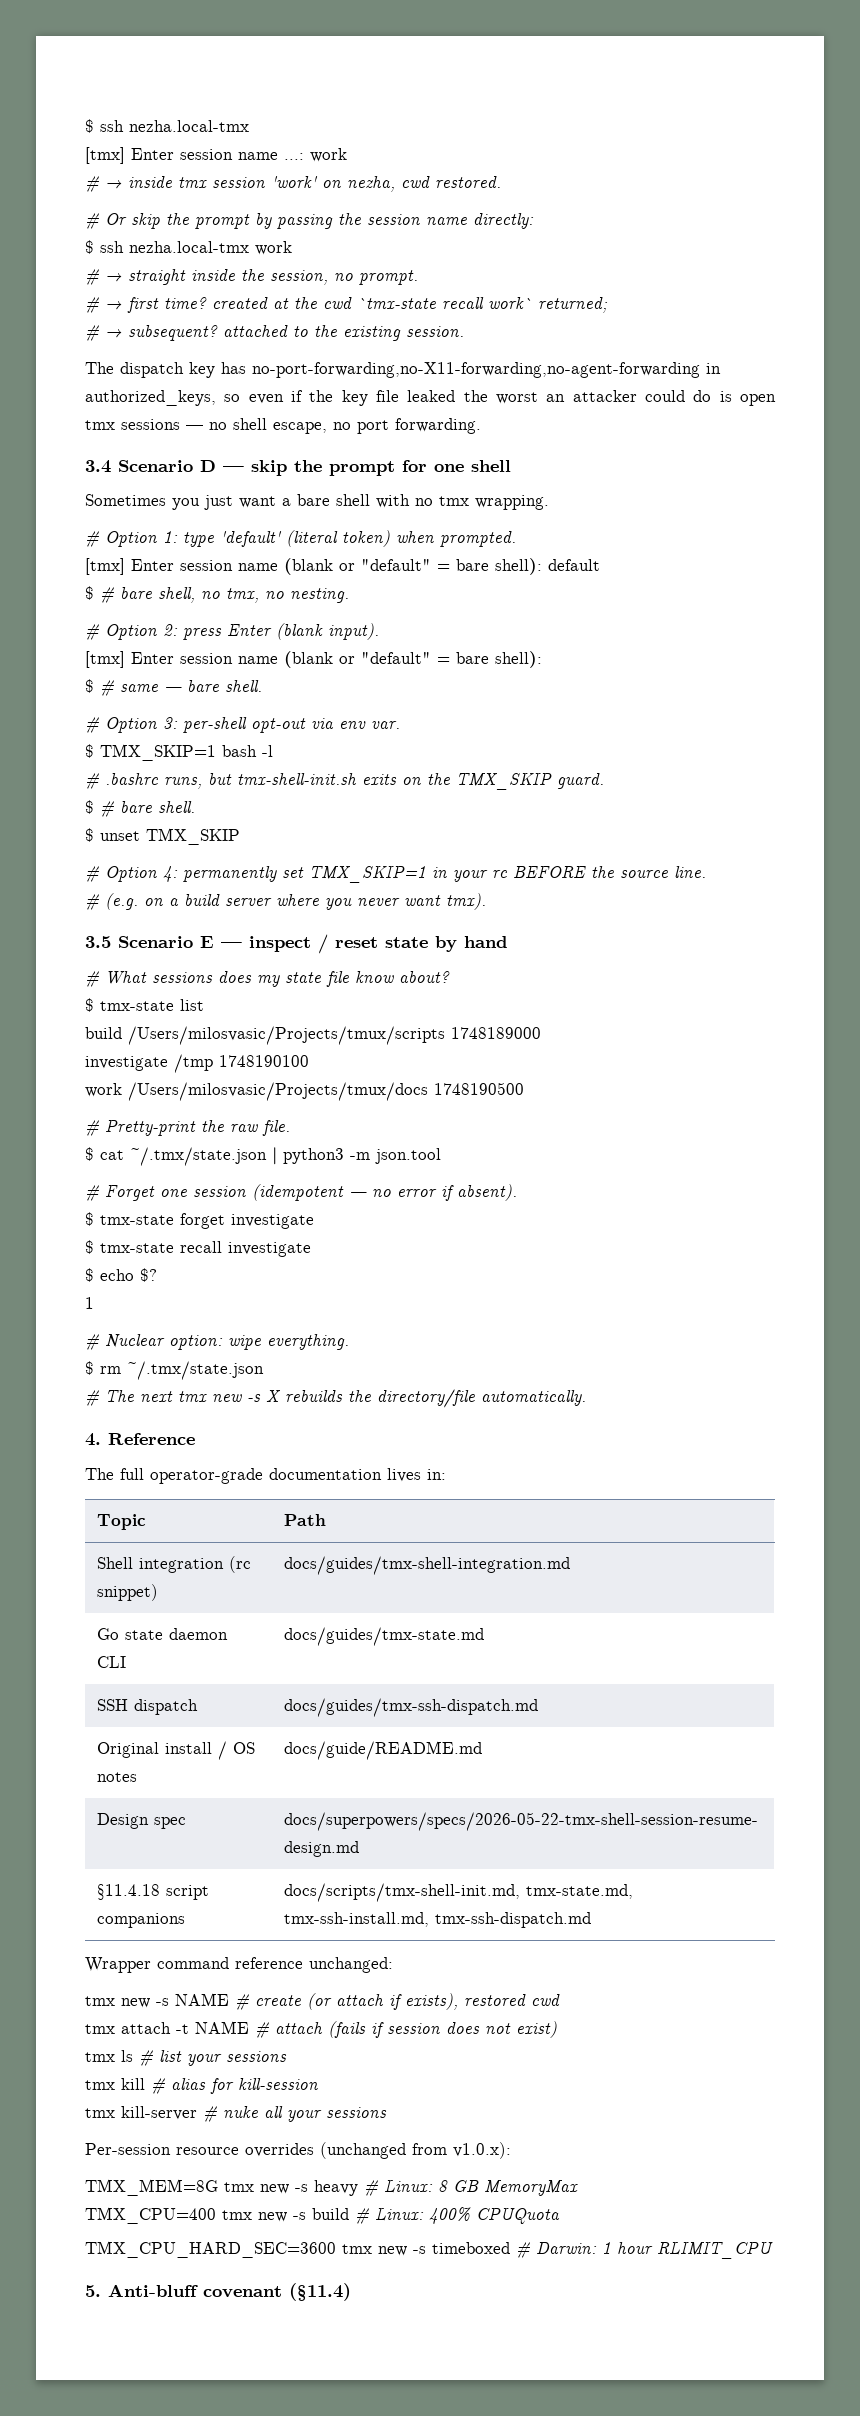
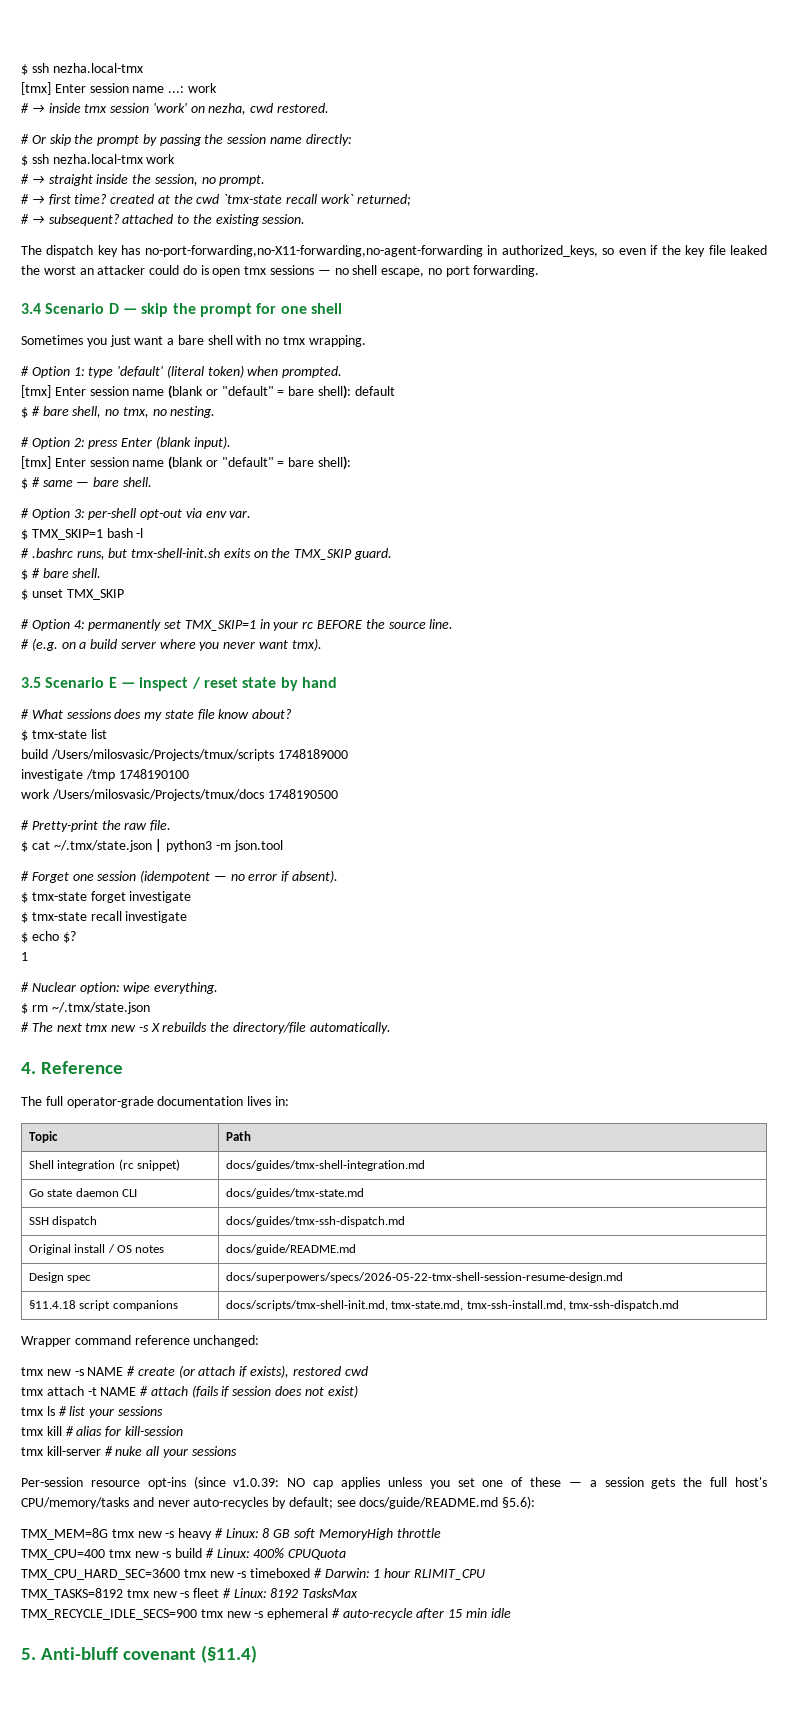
- Per-session resource overrides (unchanged from v1.0.x):
+ Per-session resource opt-ins (since v1.0.39: NO cap applies unless you set one of these — a session gets the full host's CPU/memory/tasks and never auto-recycles by default; see docs/guide/README.md §5.6):
- TMX_MEM=8G tmx new -s heavy # Linux: 8 GB MemoryMax
+ TMX_MEM=8G tmx new -s heavy # Linux: 8 GB soft MemoryHigh throttle
+ TMX_TASKS=8192 tmx new -s fleet # Linux: 8192 TasksMax
+ TMX_RECYCLE_IDLE_SECS=900 tmx new -s ephemeral # auto-recycle after 15 min idle

